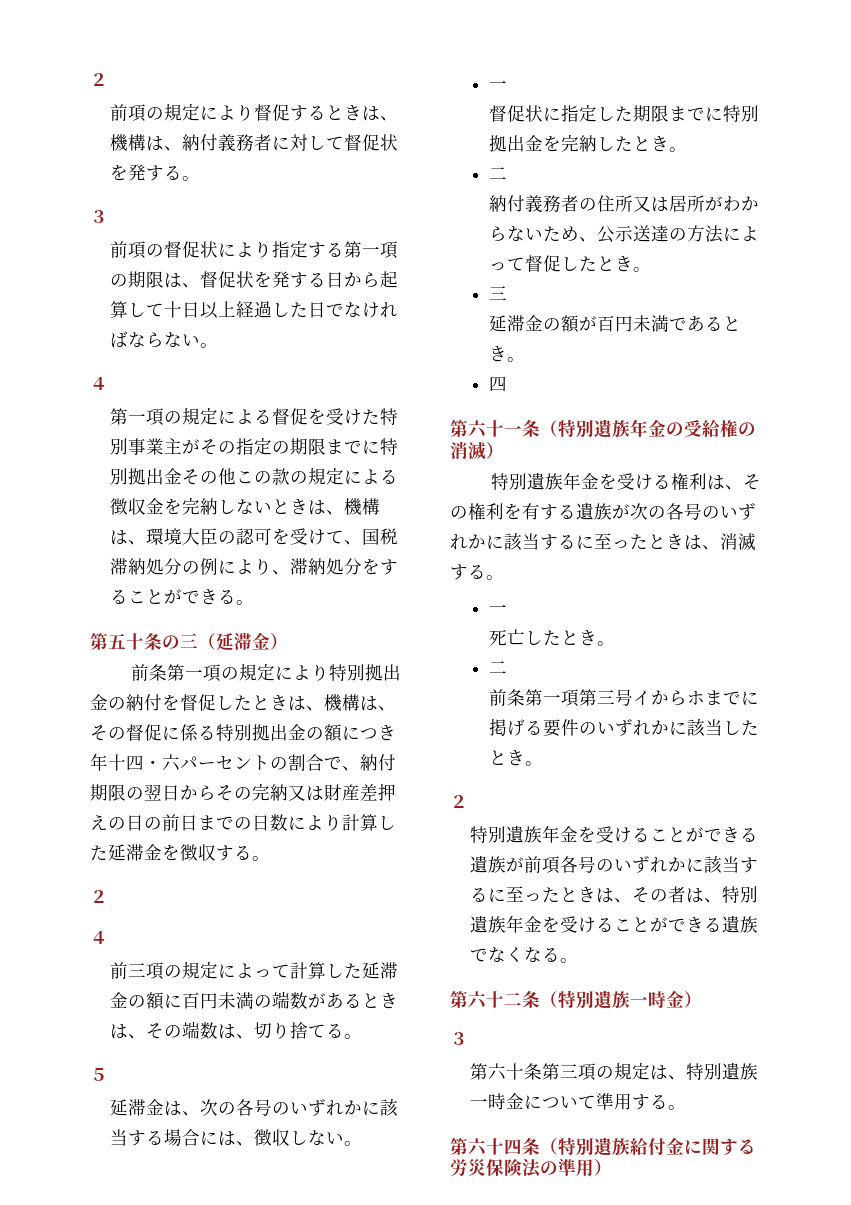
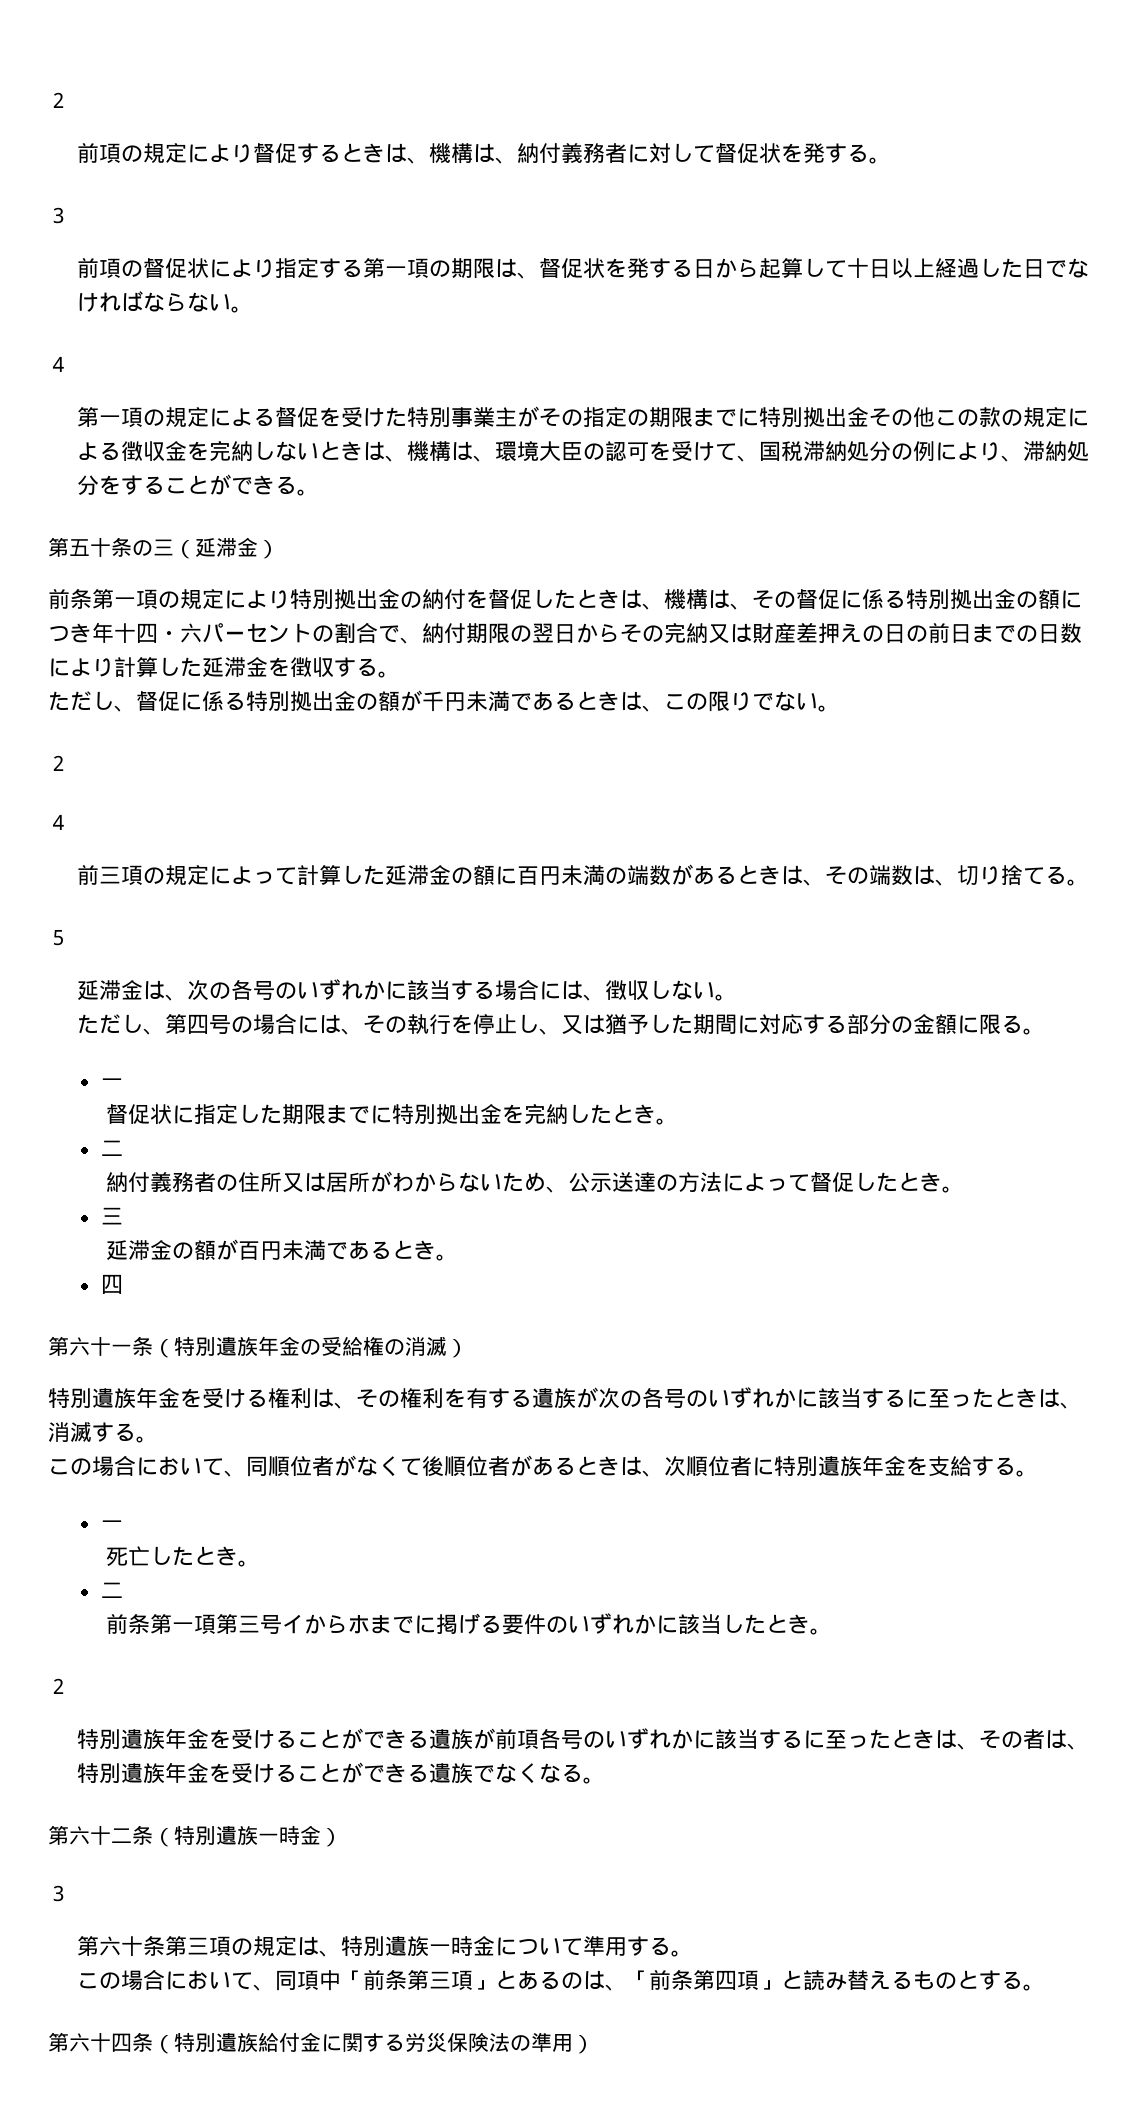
+ ただし、督促に係る特別拠出金の額が千円未満であるときは、この限りでない。
+ ただし、第四号の場合には、その執行を停止し、又は猶予した期間に対応する部分の金額に限る。
+ この場合において、同順位者がなくて後順位者があるときは、次順位者に特別遺族年金を支給する。
+ この場合において、同項中「前条第三項」とあるのは、「前条第四項」と読み替えるものとする。

